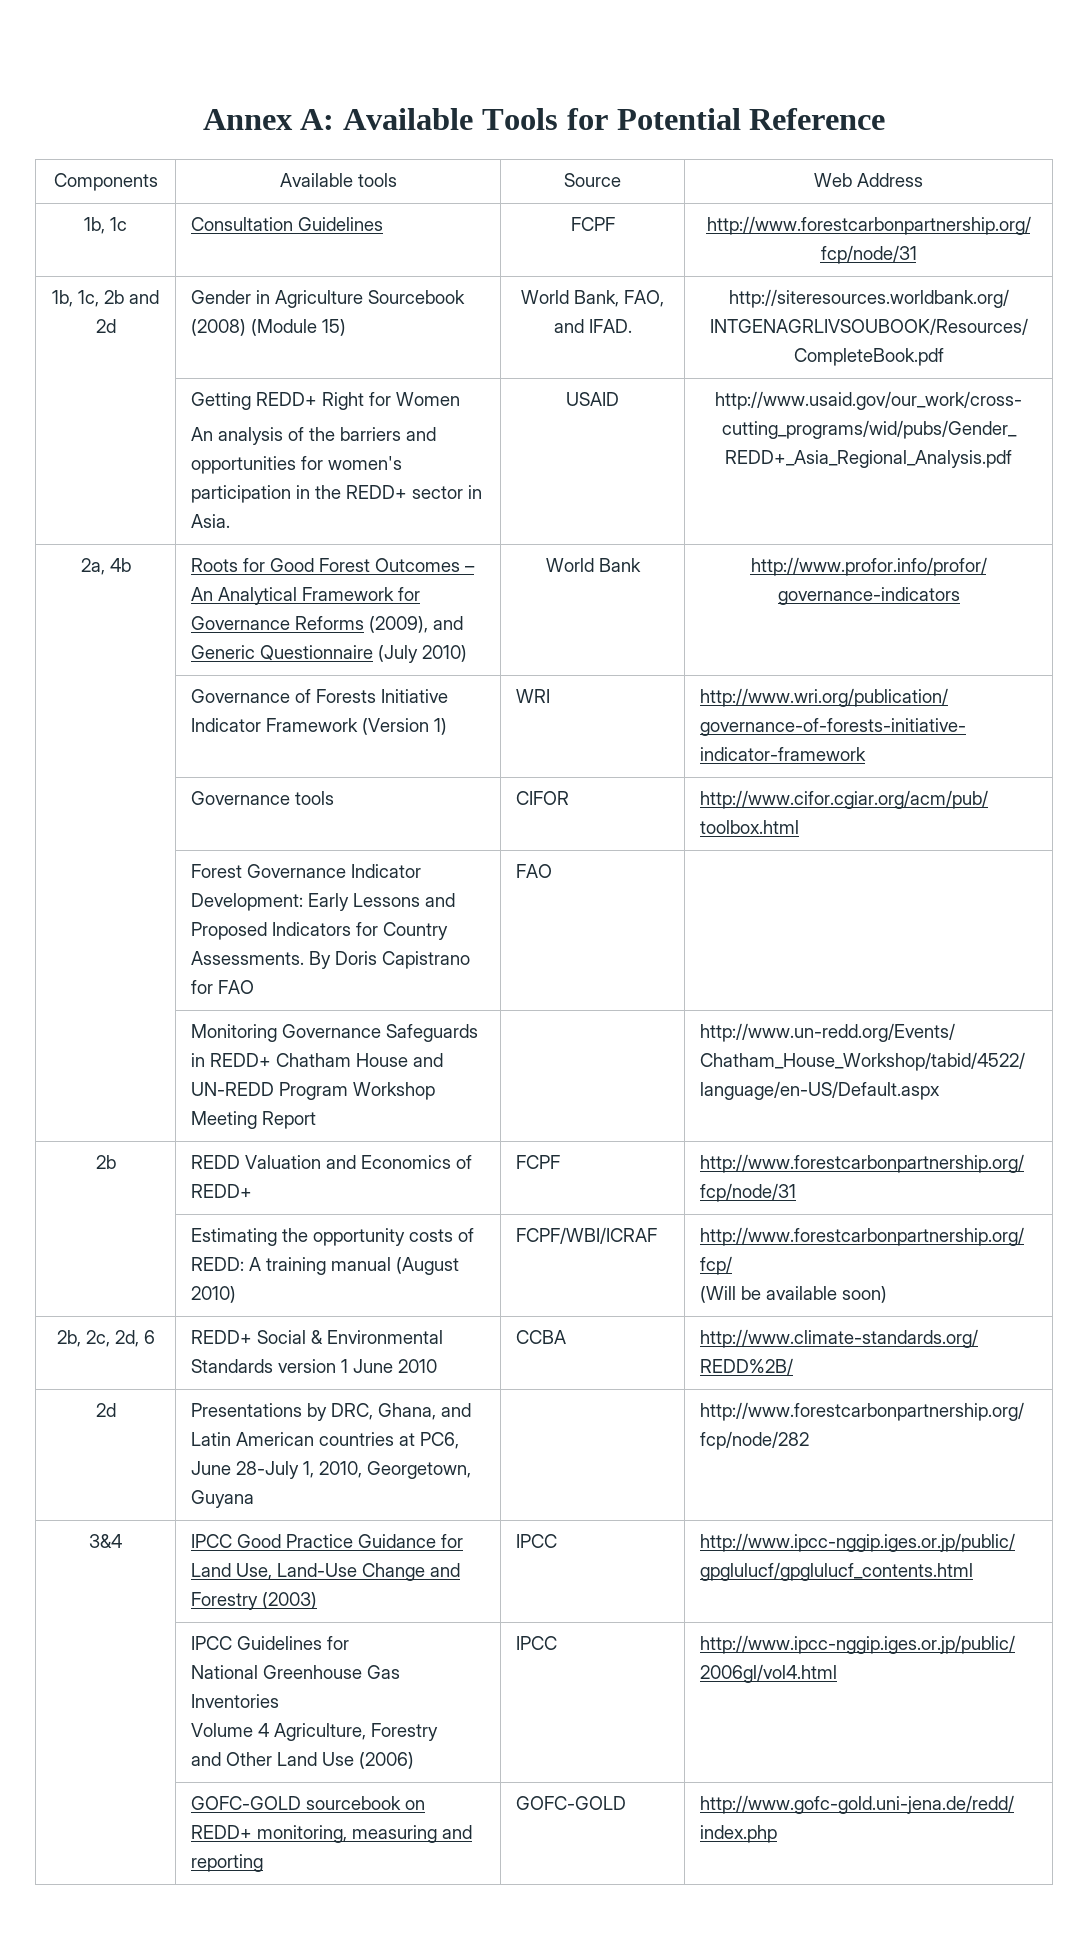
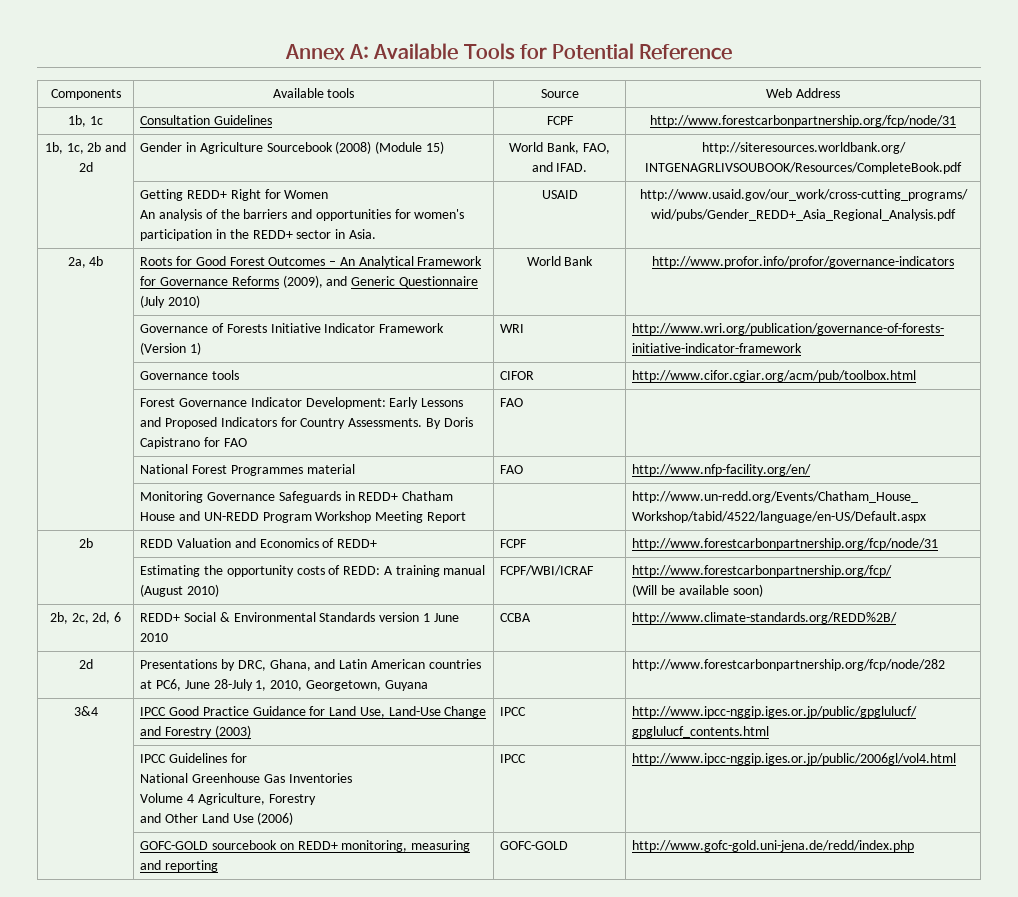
+ | National Forest Programmes material | FAO | http://www.nfp-facility.org/en/

